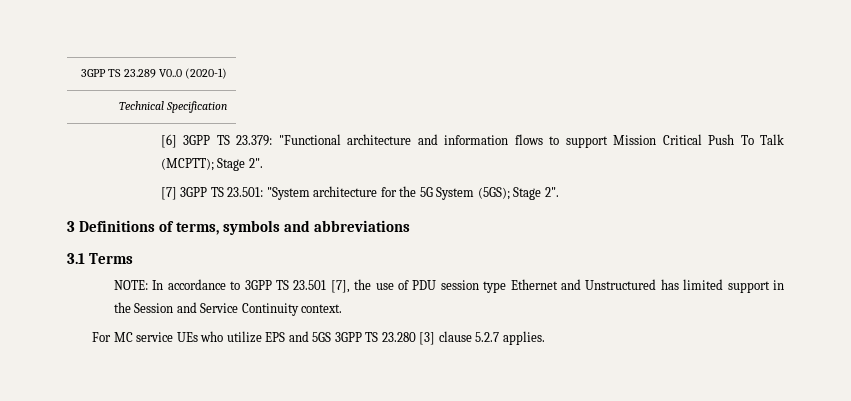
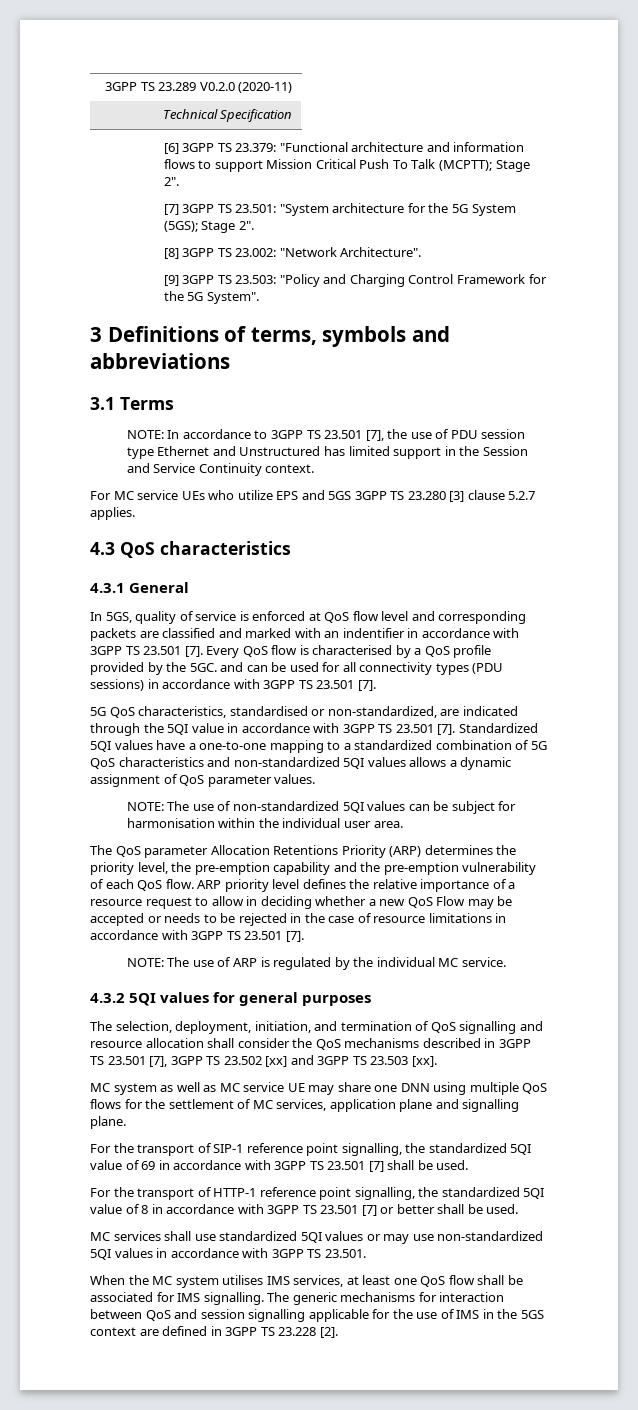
- 3GPP TS 23.289 V0..0 (2020-1)
+ 3GPP TS 23.289 V0.2.0 (2020-11)
+ [8] 3GPP TS 23.002: "Network Architecture".
+ [9] 3GPP TS 23.503: "Policy and Charging Control Framework for the 5G System".
+ 4.3 QoS characteristics
+ 4.3.1 General
+ In 5GS, quality of service is enforced at QoS flow level and corresponding packets are classified and marked with an indentifier in accordance with 3GPP TS 23.501 [7]. Every QoS flow is characterised by a QoS profile provided by the 5GC. and can be used for all connectivity types (PDU sessions) in accordance with 3GPP TS 23.501 [7].
+ 5G QoS characteristics, standardised or non-standardized, are indicated through the 5QI value in accordance with 3GPP TS 23.501 [7]. Standardized 5QI values have a one-to-one mapping to a standardized combination of 5G QoS characteristics and non-standardized 5QI values allows a dynamic assignment of QoS parameter values.
+ NOTE: The use of non-standardized 5QI values can be subject for harmonisation within the individual user area.
+ The QoS parameter Allocation Retentions Priority (ARP) determines the priority level, the pre-emption capability and the pre-emption vulnerability of each QoS flow. ARP priority level defines the relative importance of a resource request to allow in deciding whether a new QoS Flow may be accepted or needs to be rejected in the case of resource limitations in accordance with 3GPP TS 23.501 [7].
+ NOTE: The use of ARP is regulated by the individual MC service.
+ 4.3.2 5QI values for general purposes
+ The selection, deployment, initiation, and termination of QoS signalling and resource allocation shall consider the QoS mechanisms described in 3GPP TS 23.501 [7], 3GPP TS 23.502 [xx] and 3GPP TS 23.503 [xx].
+ MC system as well as MC service UE may share one DNN using multiple QoS flows for the settlement of MC services, application plane and signalling plane.
+ For the transport of SIP-1 reference point signalling, the standardized 5QI value of 69 in accordance with 3GPP TS 23.501 [7] shall be used.
+ For the transport of HTTP-1 reference point signalling, the standardized 5QI value of 8 in accordance with 3GPP TS 23.501 [7] or better shall be used.
+ MC services shall use standardized 5QI values or may use non-standardized 5QI values in accordance with 3GPP TS 23.501.
+ When the MC system utilises IMS services, at least one QoS flow shall be associated for IMS signalling. The generic mechanisms for interaction between QoS and session signalling applicable for the use of IMS in the 5GS context are defined in 3GPP TS 23.228 [2].

